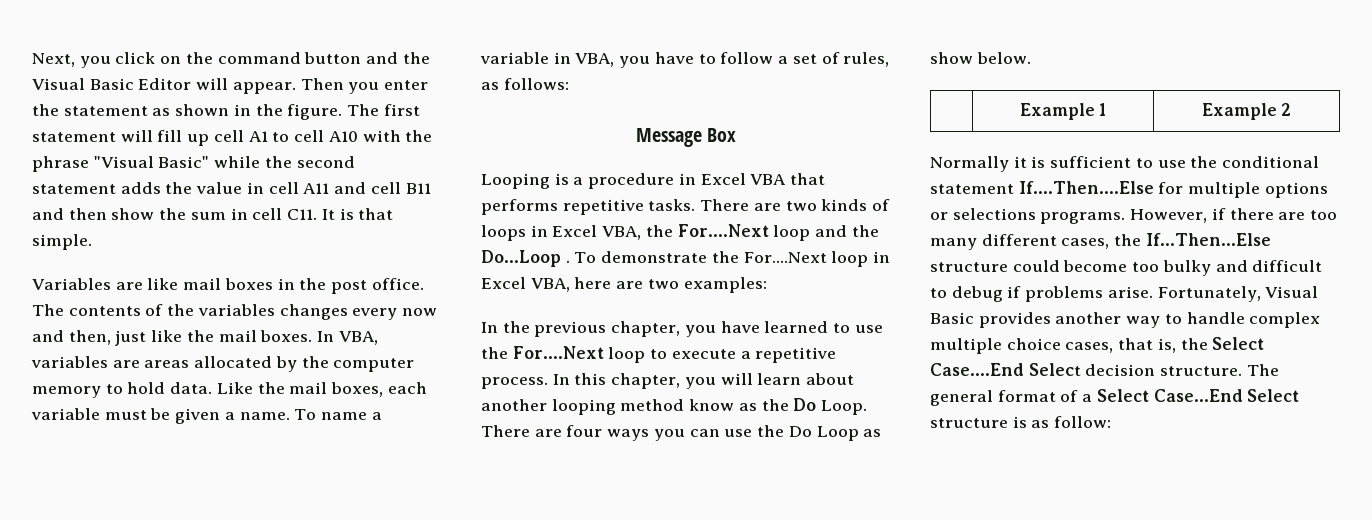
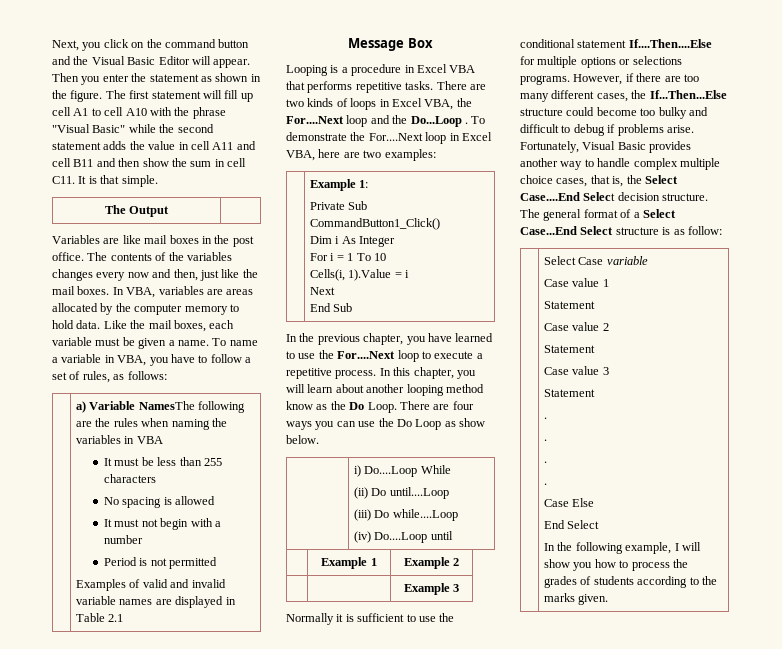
+ The Output |
+ a) Variable NamesThe following are the rules when naming the variables in VBA
+ It must be less than 255 characters
+ No spacing is allowed
+ It must not begin with a number
+ Period is not permitted
+ Examples of valid and invalid variable names are displayed in Table 2.1
+ | Example 1:
+ Private Sub CommandButton1_Click()
+ Dim i As Integer
+ For i = 1 To 10
+ Cells(i, 1).Value = i
+ Next
+ End Sub
+ | i) Do....Loop While
+ (ii) Do until....Loop
+ (iii) Do while....Loop
+ (iv) Do....Loop until
+ | | Example 3
+ Select Case variable
+ Case value 1
+ Statement
+ Case value 2
+ Statement
+ Case value 3
+ Statement
+ .
+ .
+ .
+ .
+ Case Else
+ End Select
+ In the following example, I will show you how to process the grades of students according to the marks given.

